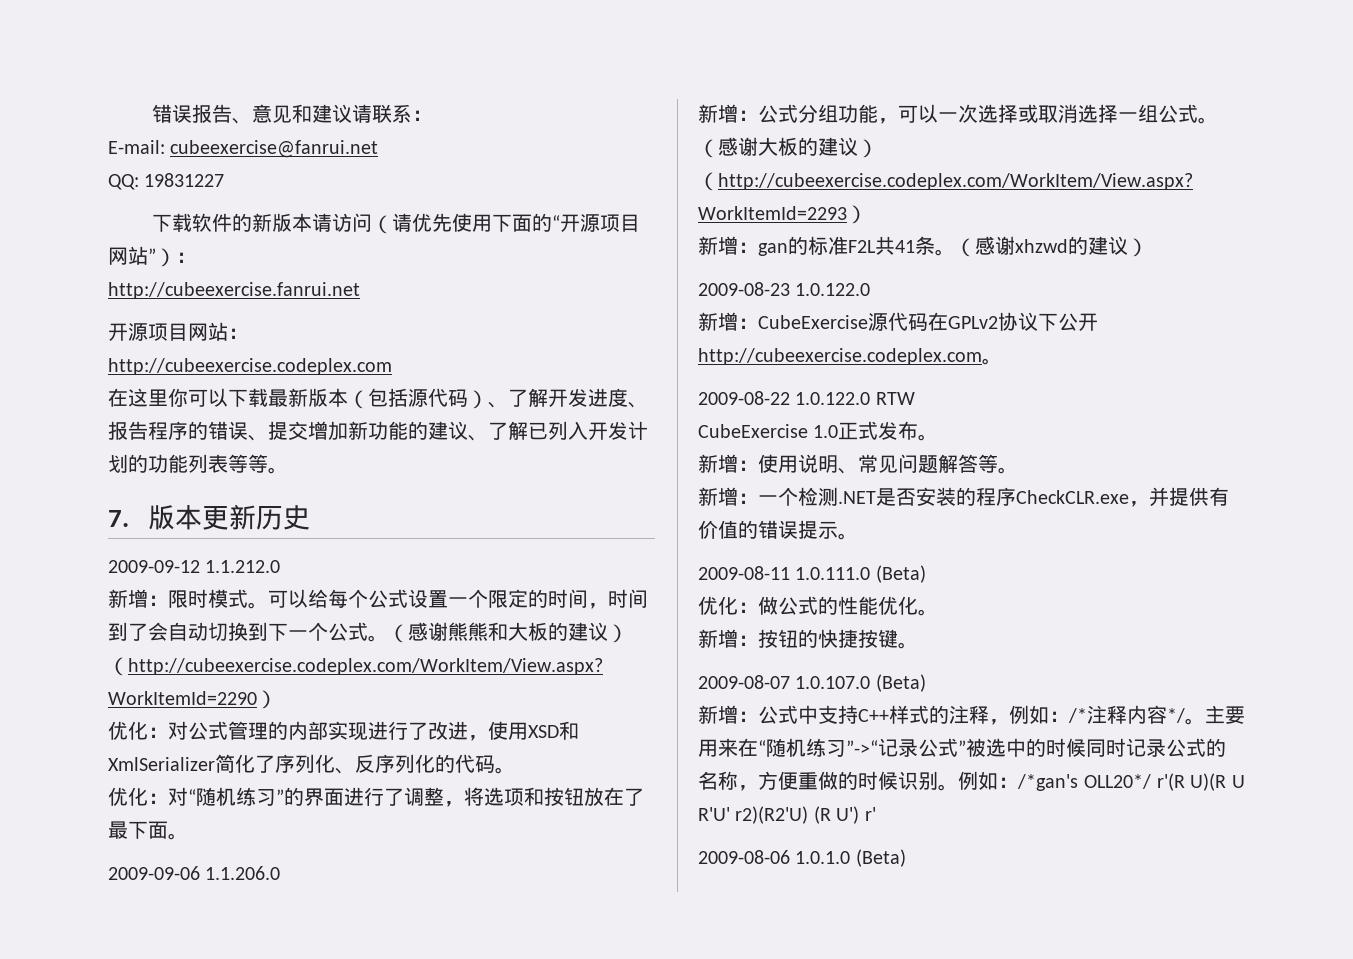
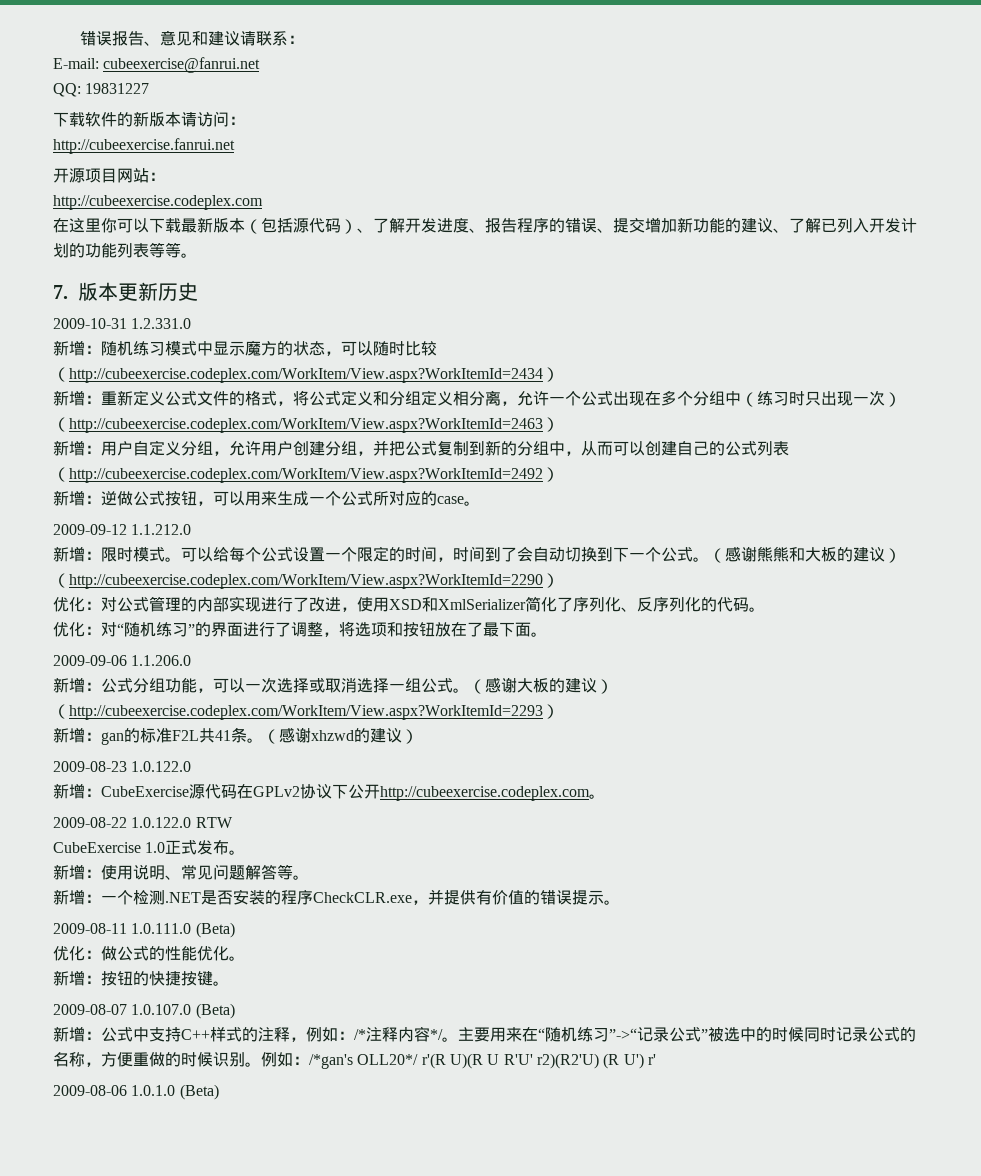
- 下载软件的新版本请访问（请优先使用下面的“开源项目网站”）：
+ 下载软件的新版本请访问：
+ 2009-10-31 1.2.331.0
+ 新增：随机练习模式中显示魔方的状态，可以随时比较（http://cubeexercise.codeplex.com/WorkItem/View.aspx?WorkItemId=2434）
+ 新增：重新定义公式文件的格式，将公式定义和分组定义相分离，允许一个公式出现在多个分组中（练习时只出现一次）（http://cubeexercise.codeplex.com/WorkItem/View.aspx?WorkItemId=2463）
+ 新增：用户自定义分组，允许用户创建分组，并把公式复制到新的分组中，从而可以创建自己的公式列表（http://cubeexercise.codeplex.com/WorkItem/View.aspx?WorkItemId=2492）
+ 新增：逆做公式按钮，可以用来生成一个公式所对应的case。

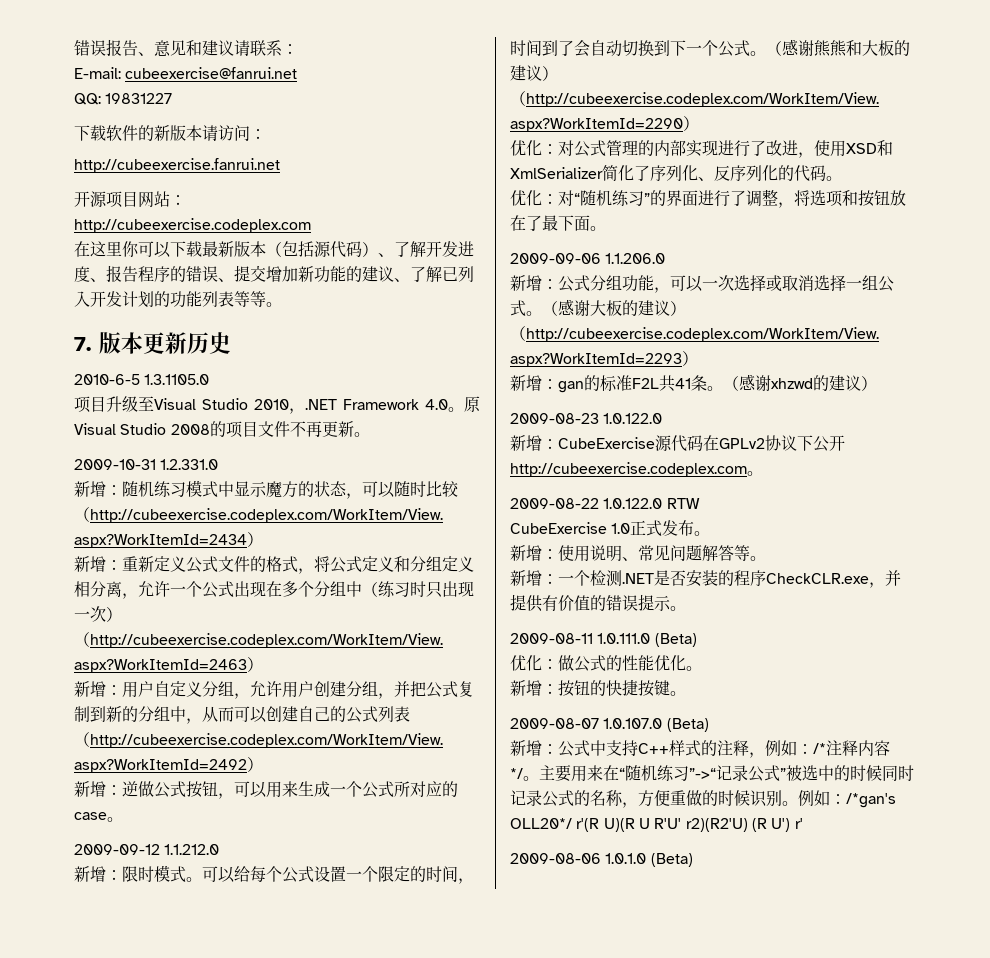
+ 2010-6-5 1.3.1105.0
+ 项目升级至Visual Studio 2010，.NET Framework 4.0。原Visual Studio 2008的项目文件不再更新。

